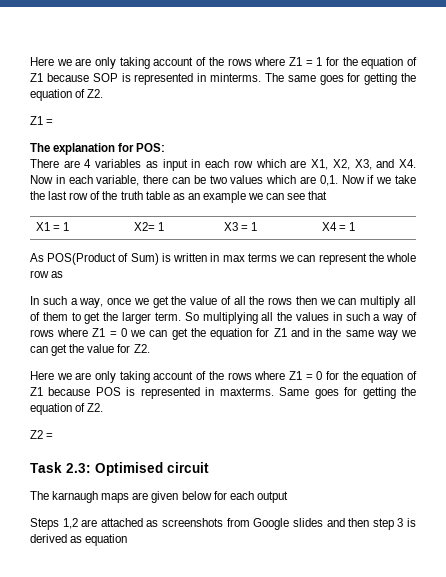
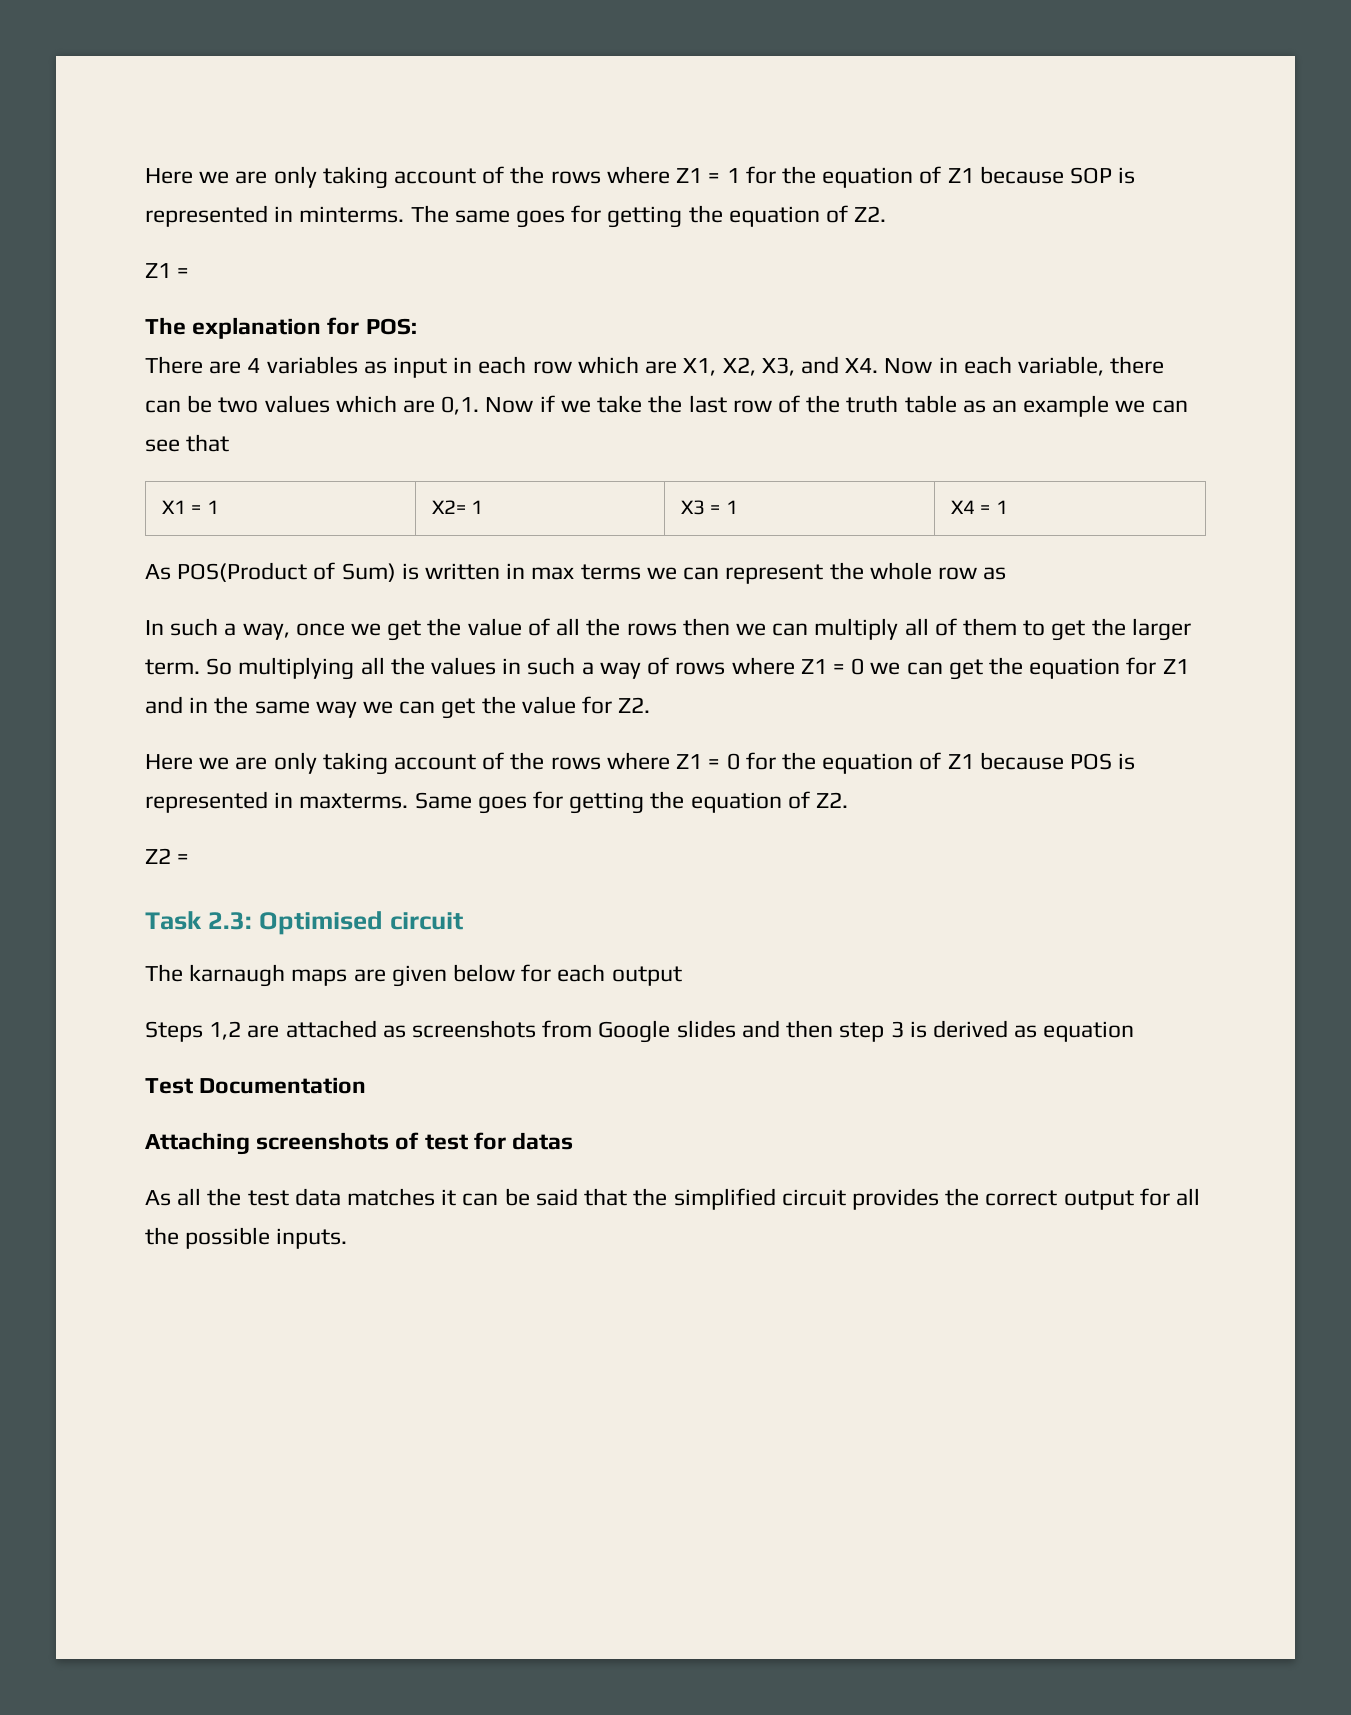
+ Test Documentation
+ Attaching screenshots of test for datas
+ As all the test data matches it can be said that the simplified circuit provides the correct output for all the possible inputs.

